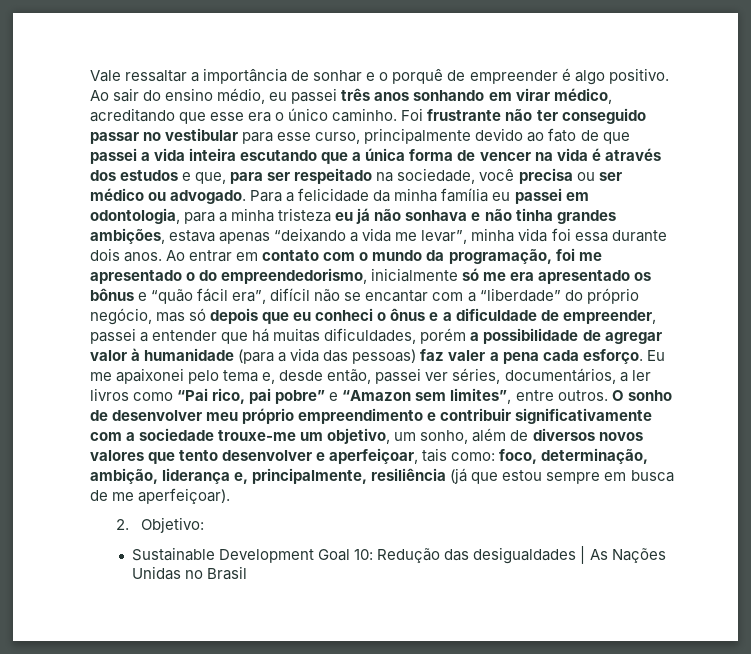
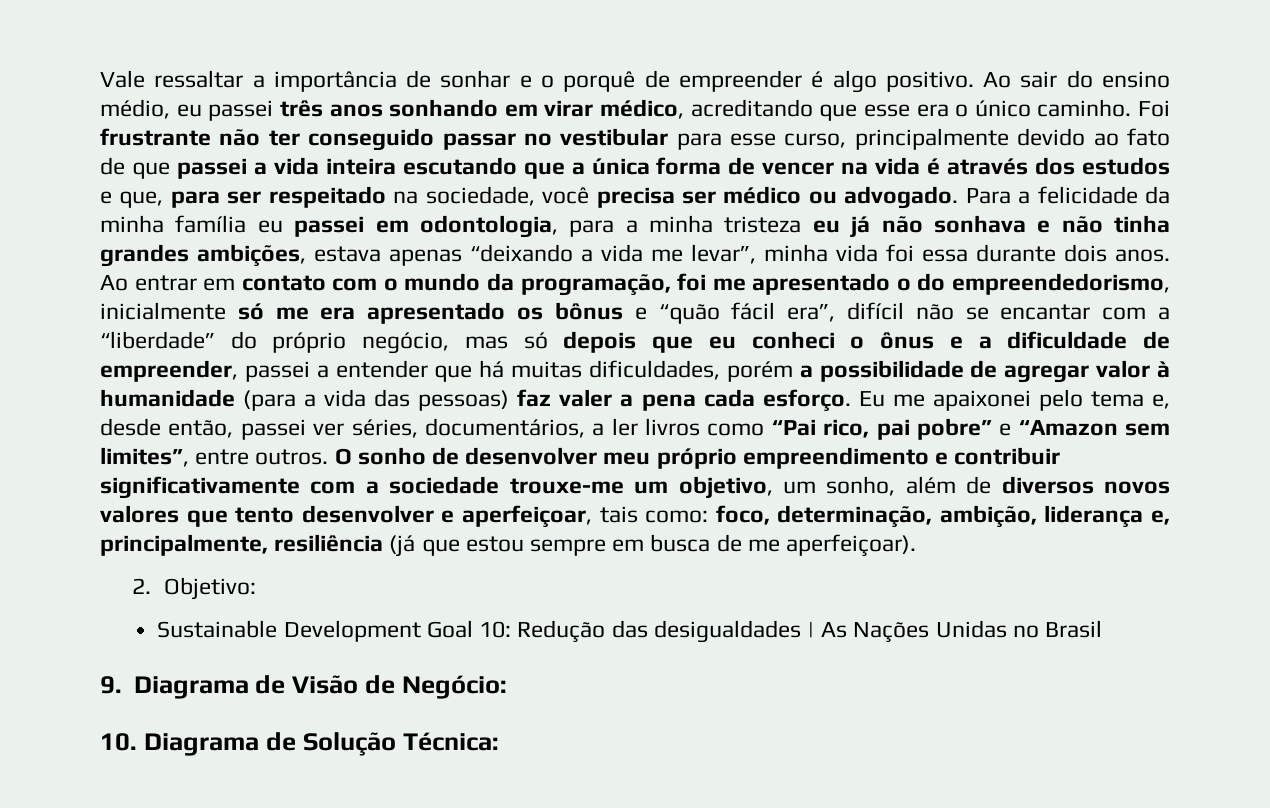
- Foi frustrante não ter conseguido passar no vestibular para esse curso, principalmente devido ao fato de que passei a vida inteira escutando que a única forma de vencer na vida é através dos estudos e que, para ser respeitado na sociedade, você precisa ou ser médico ou advogado.
+ Foi frustrante não ter conseguido passar no vestibular para esse curso, principalmente devido ao fato de que passei a vida inteira escutando que a única forma de vencer na vida é através dos estudos e que, para ser respeitado na sociedade, você precisa ser médico ou advogado.
+ 9. Diagrama de Visão de Negócio:
+ 10. Diagrama de Solução Técnica:

